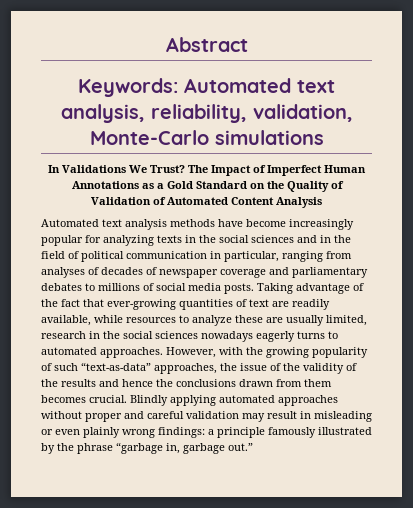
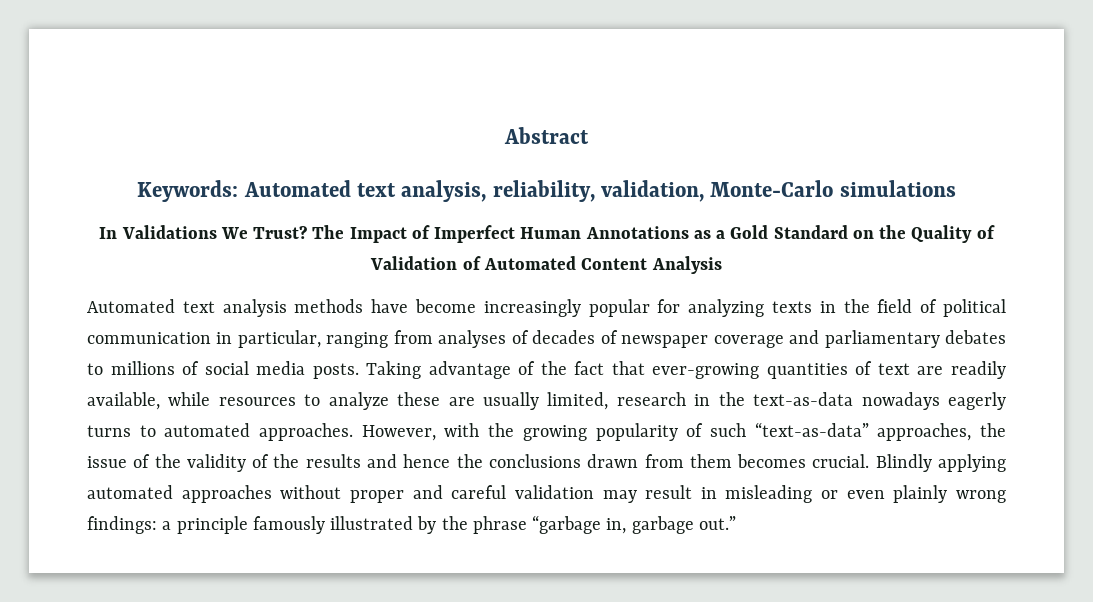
- Automated text analysis methods have become increasingly popular for analyzing texts in the social sciences and in the field of political communication in particular, ranging from analyses of decades of newspaper coverage and parliamentary debates to millions of social media posts.
+ Automated text analysis methods have become increasingly popular for analyzing texts in the field of political communication in particular, ranging from analyses of decades of newspaper coverage and parliamentary debates to millions of social media posts.
- Taking advantage of the fact that ever-growing quantities of text are readily available, while resources to analyze these are usually limited, research in the social sciences nowadays eagerly turns to automated approaches.
+ Taking advantage of the fact that ever-growing quantities of text are readily available, while resources to analyze these are usually limited, research in the text-as-data nowadays eagerly turns to automated approaches.

